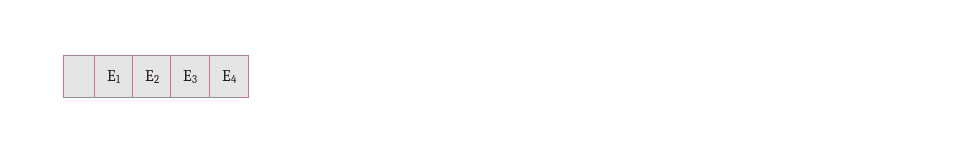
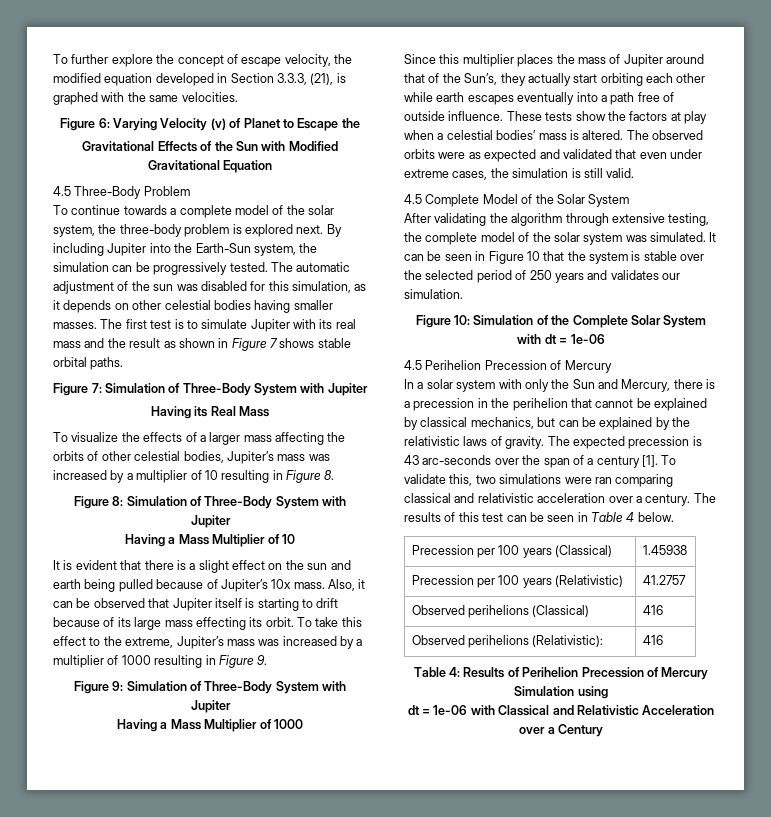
- | E1 | E2 | E3 | E4
+ To further explore the concept of escape velocity, the modified equation developed in Section 3.3.3, (21), is graphed with the same velocities.
+ Figure 6: Varying Velocity (v) of Planet to Escape the
+ Gravitational Effects of the Sun with Modified Gravitational Equation
+ 4.5 Three-Body Problem
+ To continue towards a complete model of the solar system, the three-body problem is explored next. By including Jupiter into the Earth-Sun system, the simulation can be progressively tested. The automatic adjustment of the sun was disabled for this simulation, as it depends on other celestial bodies having smaller masses. The first test is to simulate Jupiter with its real mass and the result as shown in Figure 7 shows stable orbital paths.
+ Figure 7: Simulation of Three-Body System with Jupiter
+ Having its Real Mass
+ To visualize the effects of a larger mass affecting the orbits of other celestial bodies, Jupiter’s mass was increased by a multiplier of 10 resulting in Figure 8.
+ Figure 8: Simulation of Three-Body System with Jupiter
+ Having a Mass Multiplier of 10
+ It is evident that there is a slight effect on the sun and earth being pulled because of Jupiter’s 10x mass. Also, it can be observed that Jupiter itself is starting to drift because of its large mass effecting its orbit. To take this effect to the extreme, Jupiter’s mass was increased by a multiplier of 1000 resulting in Figure 9.
+ Figure 9: Simulation of Three-Body System with Jupiter
+ Having a Mass Multiplier of 1000
+ Since this multiplier places the mass of Jupiter around that of the Sun’s, they actually start orbiting each other while earth escapes eventually into a path free of outside influence. These tests show the factors at play when a celestial bodies’ mass is altered. The observed orbits were as expected and validated that even under extreme cases, the simulation is still valid.
+ 4.5 Complete Model of the Solar System
+ After validating the algorithm through extensive testing, the complete model of the solar system was simulated. It can be seen in Figure 10 that the system is stable over the selected period of 250 years and validates our simulation.
+ Figure 10: Simulation of the Complete Solar System with dt = 1e-06
+ 4.5 Perihelion Precession of Mercury
+ In a solar system with only the Sun and Mercury, there is a precession in the perihelion that cannot be explained by classical mechanics, but can be explained by the relativistic laws of gravity. The expected precession is 43 arc-seconds over the span of a century [1]. To validate this, two simulations were ran comparing classical and relativistic acceleration over a century. The results of this test can be seen in Table 4 below.
+ Precession per 100 years (Classical) | 1.45938
+ Precession per 100 years (Relativistic) | 41.2757
+ Observed perihelions (Classical) | 416
+ Observed perihelions (Relativistic): | 416
+ Table 4: Results of Perihelion Precession of Mercury Simulation using
+ dt = 1e-06 with Classical and Relativistic Acceleration over a Century

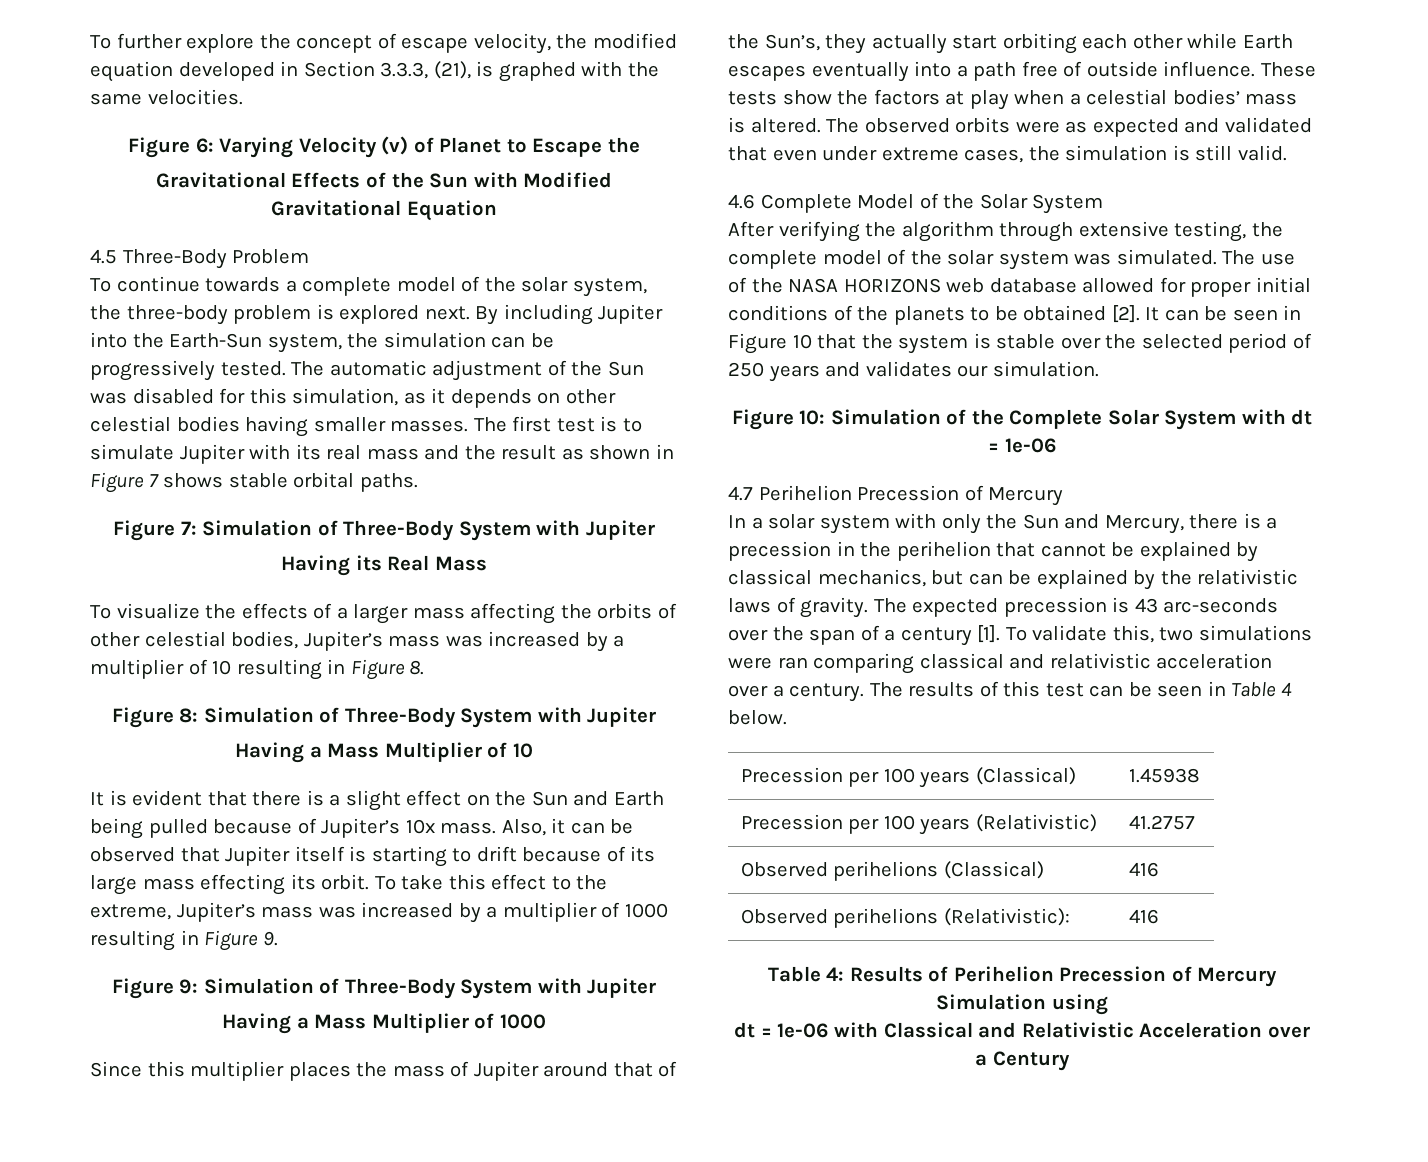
- The automatic adjustment of the sun was disabled for this simulation, as it depends on other celestial bodies having smaller masses.
+ The automatic adjustment of the Sun was disabled for this simulation, as it depends on other celestial bodies having smaller masses.
- It is evident that there is a slight effect on the sun and earth being pulled because of Jupiter’s 10x mass.
+ It is evident that there is a slight effect on the Sun and Earth being pulled because of Jupiter’s 10x mass.
- Since this multiplier places the mass of Jupiter around that of the Sun’s, they actually start orbiting each other while earth escapes eventually into a path free of outside influence.
+ Since this multiplier places the mass of Jupiter around that of the Sun’s, they actually start orbiting each other while Earth escapes eventually into a path free of outside influence.
- 4.5 Complete Model of the Solar System
+ 4.6 Complete Model of the Solar System
- After validating the algorithm through extensive testing, the complete model of the solar system was simulated.
+ After verifying the algorithm through extensive testing, the complete model of the solar system was simulated.
+ The use of the NASA HORIZONS web database allowed for proper initial conditions of the planets to be obtained [2].
- 4.5 Perihelion Precession of Mercury
+ 4.7 Perihelion Precession of Mercury

